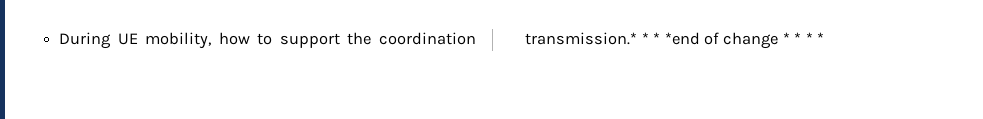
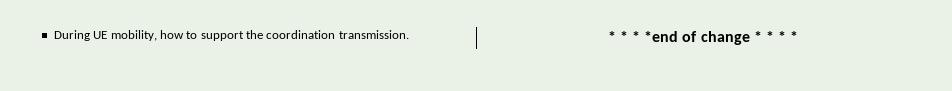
- During UE mobility, how to support the coordination transmission.* * * *end of change * * * *
+ During UE mobility, how to support the coordination transmission.
+ * * * *end of change * * * *

